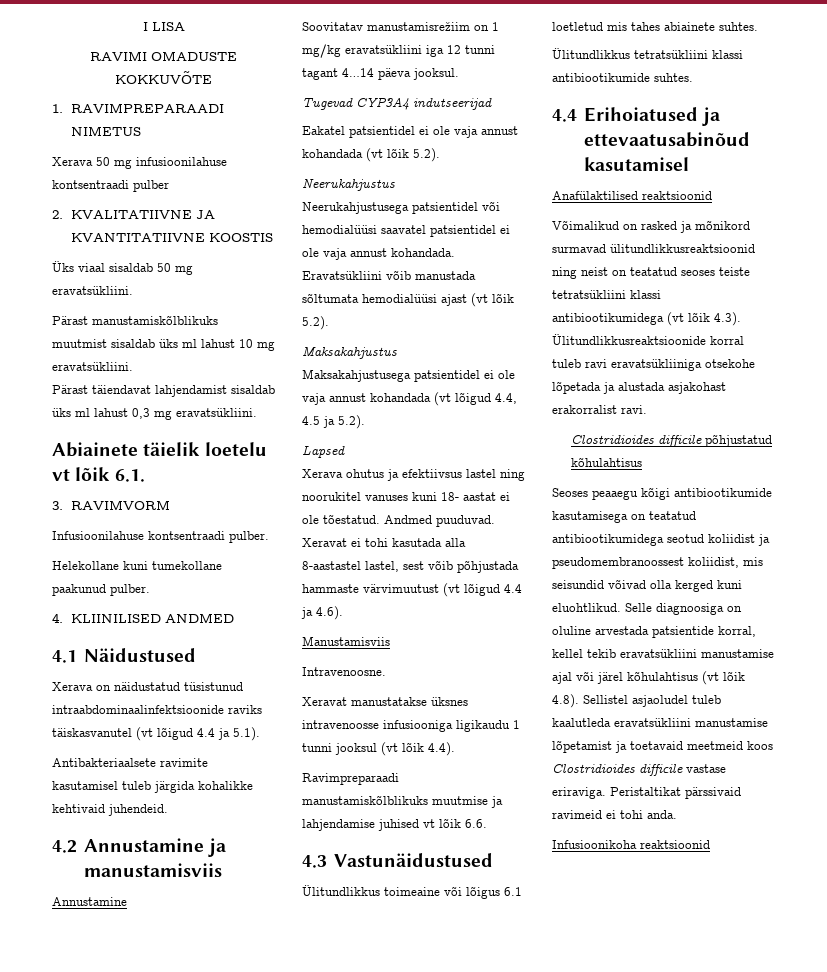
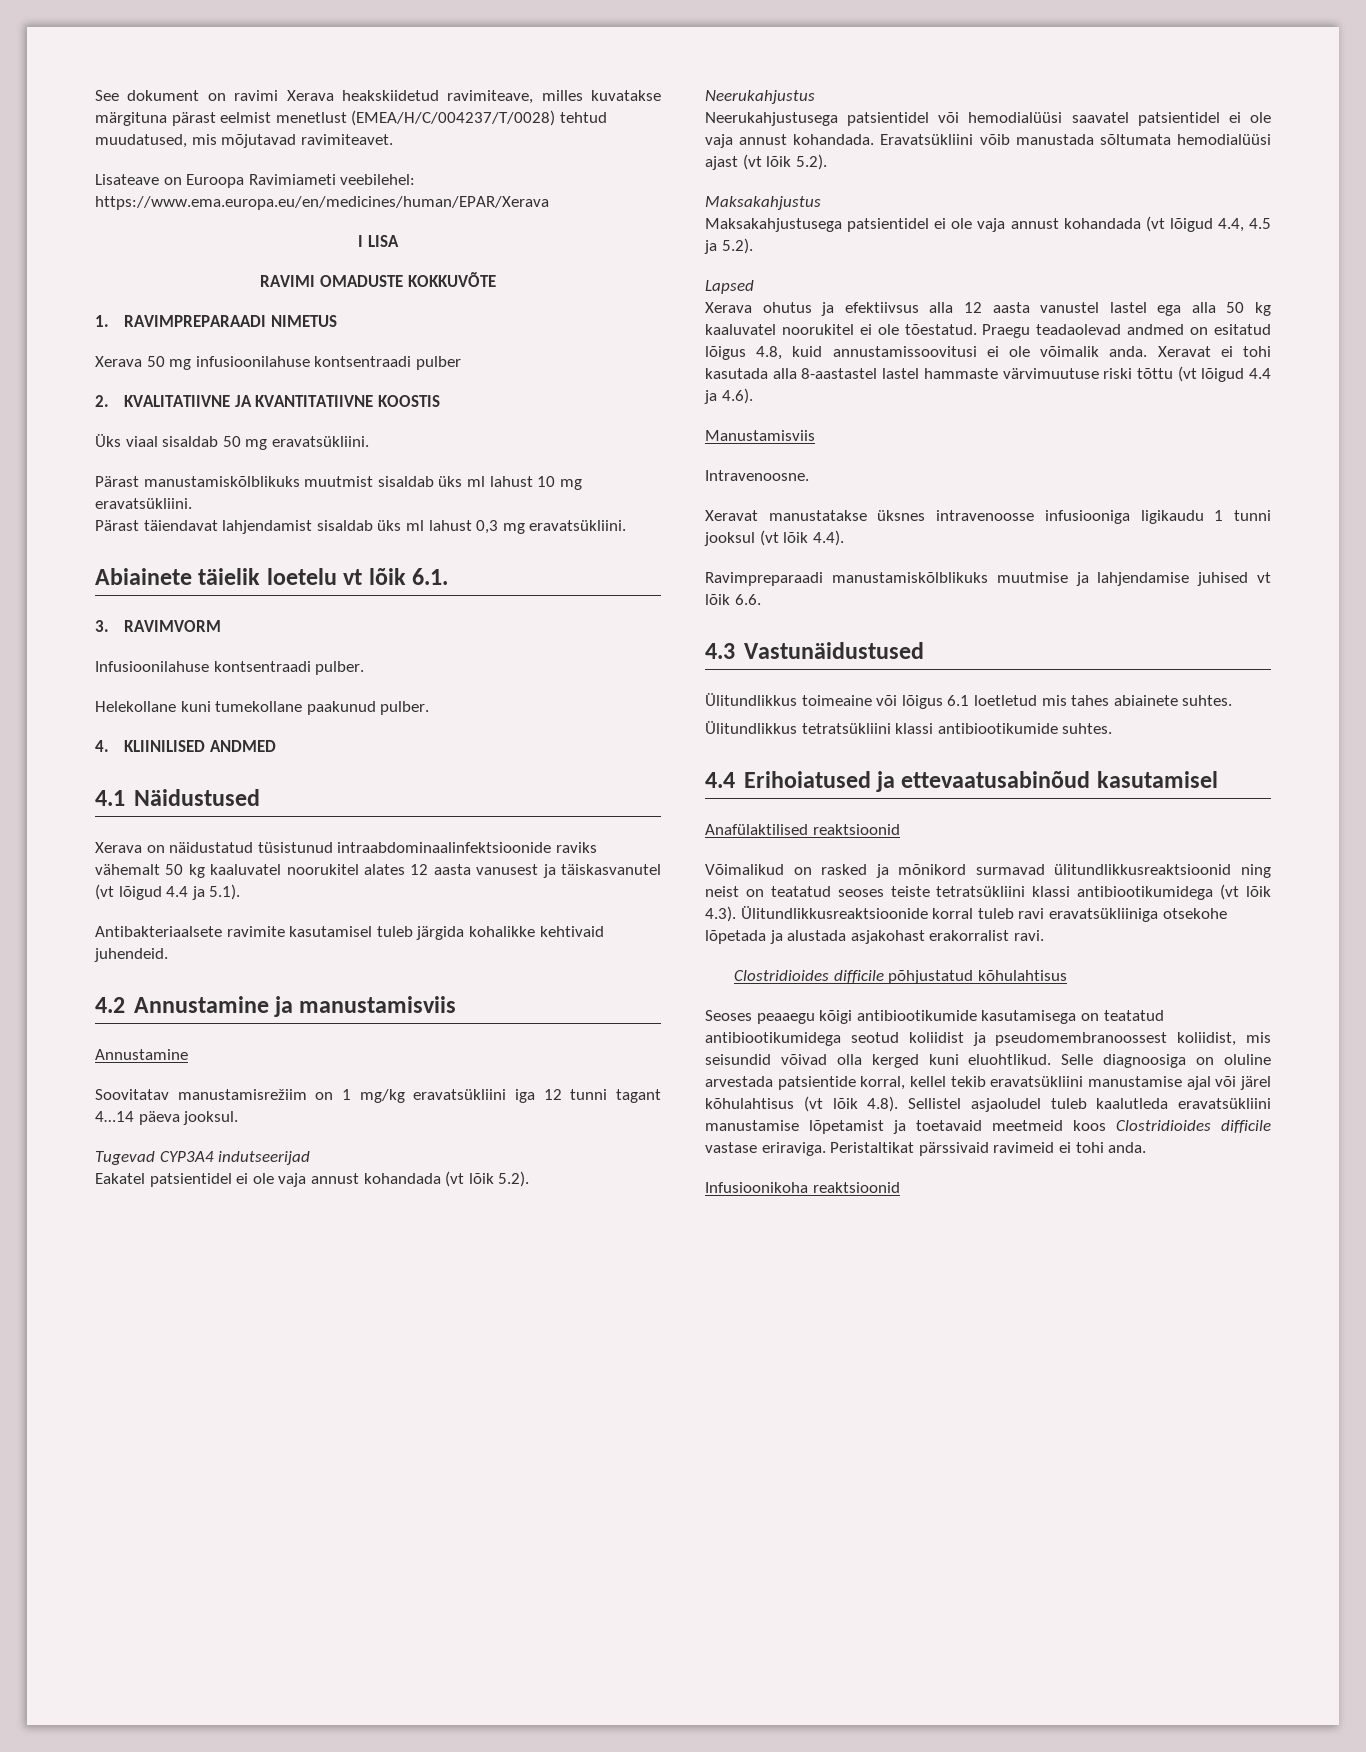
+ See dokument on ravimi Xerava heakskiidetud ravimiteave, milles kuvatakse märgituna pärast eelmist menetlust (EMEA/H/C/004237/T/0028) tehtud muudatused, mis mõjutavad ravimiteavet.
+ Lisateave on Euroopa Ravimiameti veebilehel: https://www.ema.europa.eu/en/medicines/human/EPAR/Xerava
- Xerava on näidustatud tüsistunud intraabdominaalinfektsioonide raviks täiskasvanutel (vt lõigud 4.4 ja 5.1).
+ Xerava on näidustatud tüsistunud intraabdominaalinfektsioonide raviks vähemalt 50 kg kaaluvatel noorukitel alates 12 aasta vanusest ja täiskasvanutel (vt lõigud 4.4 ja 5.1).
- Xerava ohutus ja efektiivsus lastel ning noorukitel vanuses kuni 18- aastat ei ole tõestatud. Andmed puuduvad.
+ Xerava ohutus ja efektiivsus alla 12 aasta vanustel lastel ega alla 50 kg kaaluvatel noorukitel ei ole tõestatud. Praegu teadaolevad andmed on esitatud lõigus 4.8, kuid annustamissoovitusi ei ole võimalik anda.
- Xeravat ei tohi kasutada alla 8-aastastel lastel, sest võib põhjustada hammaste värvimuutust (vt lõigud 4.4 ja 4.6).
+ Xeravat ei tohi kasutada alla 8-aastastel lastel hammaste värvimuutuse riski tõttu (vt lõigud 4.4 ja 4.6).

